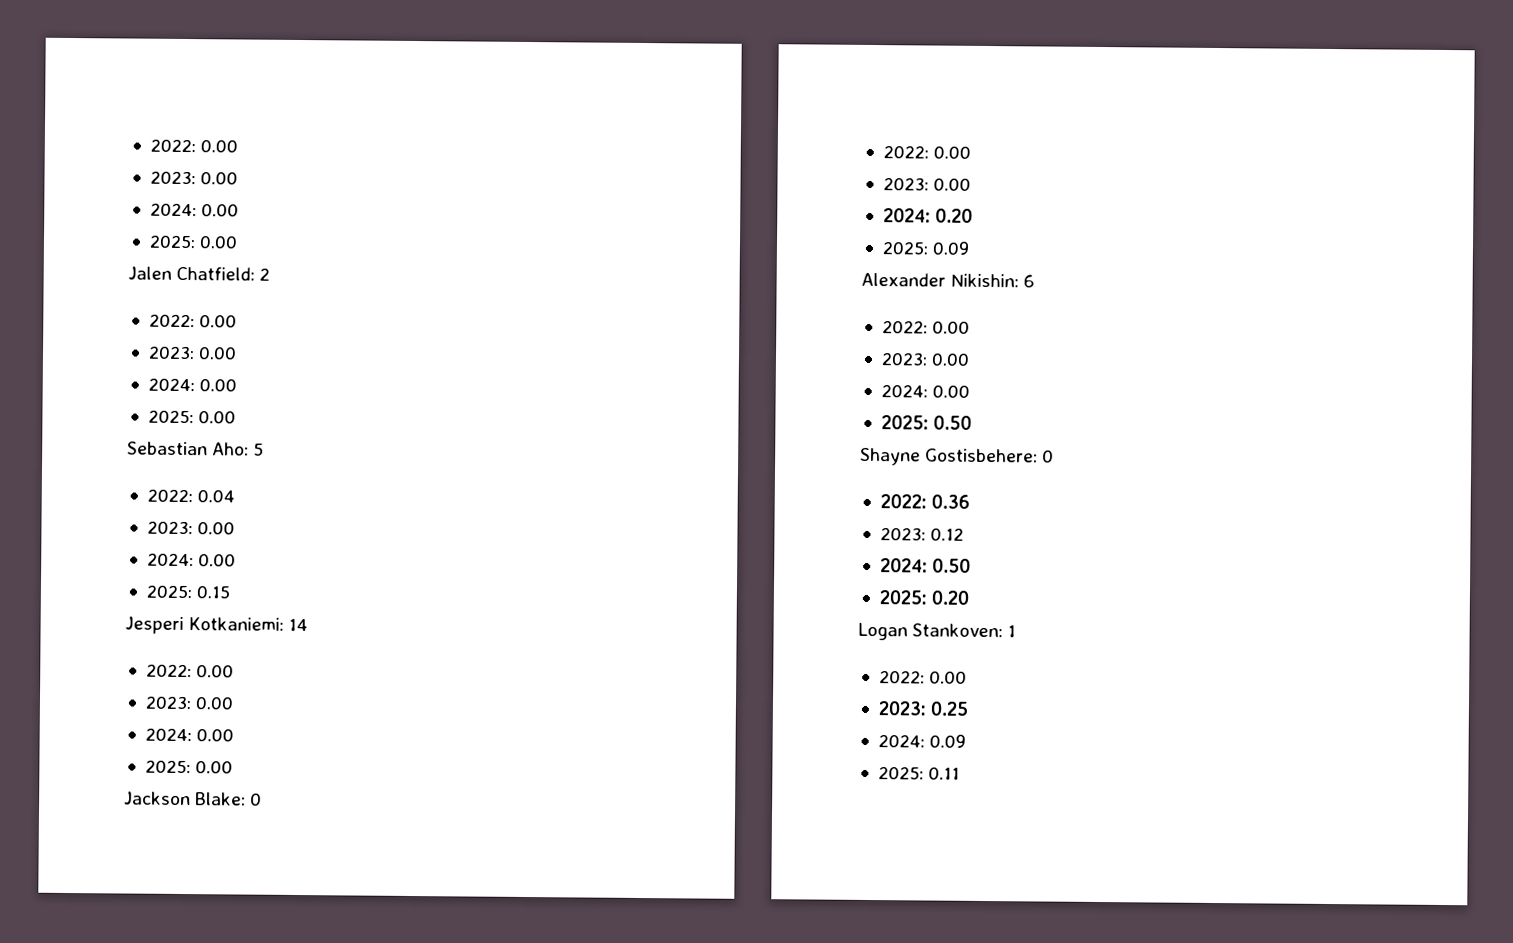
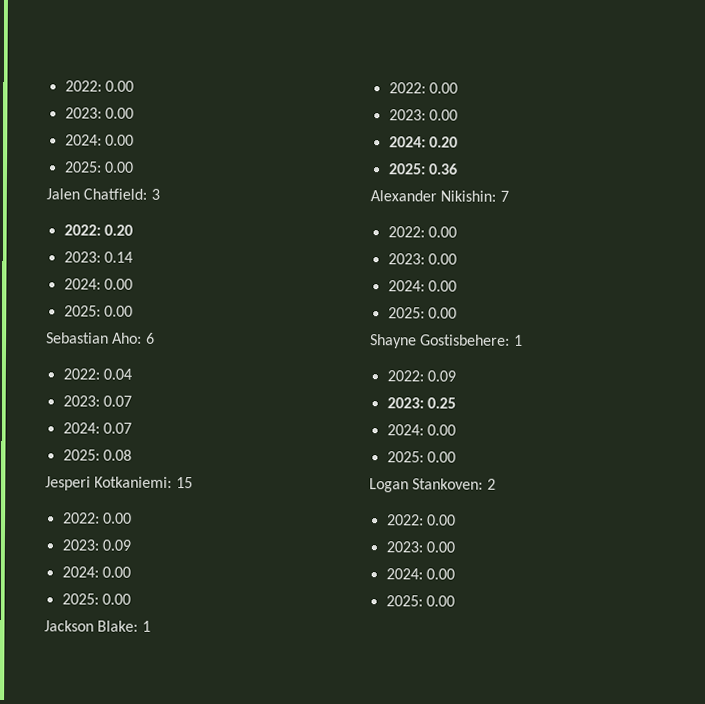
- Jalen Chatfield: 2
+ Jalen Chatfield: 3
+ 2022: 0.20
+ 2023: 0.14
+ 2024: 0.00
+ 2025: 0.00
+ Sebastian Aho: 6
+ 2022: 0.04
+ 2023: 0.07
+ 2024: 0.07
+ 2025: 0.08
+ Jesperi Kotkaniemi: 15
+ 2022: 0.00
+ 2023: 0.09
+ 2024: 0.00
+ 2025: 0.00
+ Jackson Blake: 1
+ 2022: 0.00
+ 2023: 0.00
+ 2024: 0.20
+ 2025: 0.36
+ Alexander Nikishin: 7
+ 2022: 0.00
+ 2023: 0.00
+ 2024: 0.00
+ 2025: 0.00
+ Shayne Gostisbehere: 1
+ 2022: 0.09
+ 2023: 0.25
+ 2024: 0.00
+ 2025: 0.00
+ Logan Stankoven: 2
- Sebastian Aho: 5
- 2022: 0.04
- 2023: 0.00
- 2024: 0.00
- 2025: 0.15
- Jesperi Kotkaniemi: 14
- 2022: 0.00
- 2023: 0.00
- 2024: 0.00
- 2025: 0.00
- Jackson Blake: 0
- 2022: 0.00
- 2023: 0.00
- 2024: 0.20
- 2025: 0.09
- Alexander Nikishin: 6
- 2022: 0.00
- 2023: 0.00
- 2024: 0.00
- 2025: 0.50
- Shayne Gostisbehere: 0
- 2022: 0.36
- 2023: 0.12
- 2024: 0.50
- 2025: 0.20
- Logan Stankoven: 1
- 2022: 0.00
- 2023: 0.25
- 2024: 0.09
- 2025: 0.11

